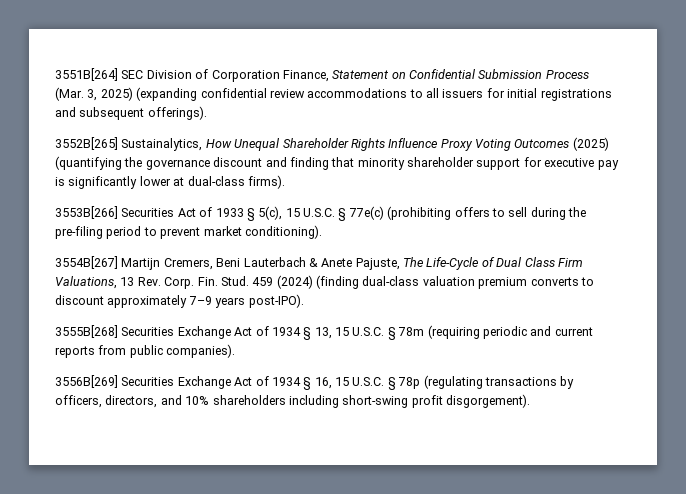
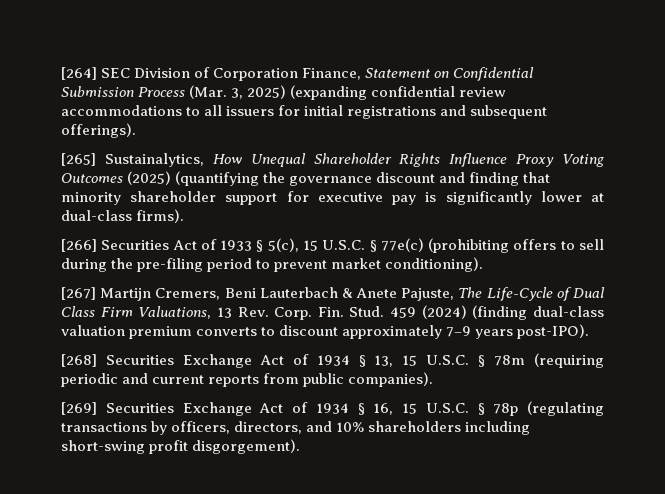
- 3551B[264] SEC Division of Corporation Finance, Statement on Confidential Submission Process (Mar. 3, 2025) (expanding confidential review accommodations to all issuers for initial registrations and subsequent offerings).
+ [264] SEC Division of Corporation Finance, Statement on Confidential Submission Process (Mar. 3, 2025) (expanding confidential review accommodations to all issuers for initial registrations and subsequent offerings).
- 3552B[265] Sustainalytics, How Unequal Shareholder Rights Influence Proxy Voting Outcomes (2025) (quantifying the governance discount and finding that minority shareholder support for executive pay is significantly lower at dual-class firms).
+ [265] Sustainalytics, How Unequal Shareholder Rights Influence Proxy Voting Outcomes (2025) (quantifying the governance discount and finding that minority shareholder support for executive pay is significantly lower at dual-class firms).
- 3553B[266] Securities Act of 1933 § 5(c), 15 U.S.C. § 77e(c) (prohibiting offers to sell during the pre-filing period to prevent market conditioning).
+ [266] Securities Act of 1933 § 5(c), 15 U.S.C. § 77e(c) (prohibiting offers to sell during the pre-filing period to prevent market conditioning).
- 3554B[267] Martijn Cremers, Beni Lauterbach & Anete Pajuste, The Life-Cycle of Dual Class Firm Valuations, 13 Rev. Corp.
+ [267] Martijn Cremers, Beni Lauterbach & Anete Pajuste, The Life-Cycle of Dual Class Firm Valuations, 13 Rev. Corp.
- 3555B[268] Securities Exchange Act of 1934 § 13, 15 U.S.C. § 78m (requiring periodic and current reports from public companies).
+ [268] Securities Exchange Act of 1934 § 13, 15 U.S.C. § 78m (requiring periodic and current reports from public companies).
- 3556B[269] Securities Exchange Act of 1934 § 16, 15 U.S.C. § 78p (regulating transactions by officers, directors, and 10% shareholders including short-swing profit disgorgement).
+ [269] Securities Exchange Act of 1934 § 16, 15 U.S.C. § 78p (regulating transactions by officers, directors, and 10% shareholders including short-swing profit disgorgement).

